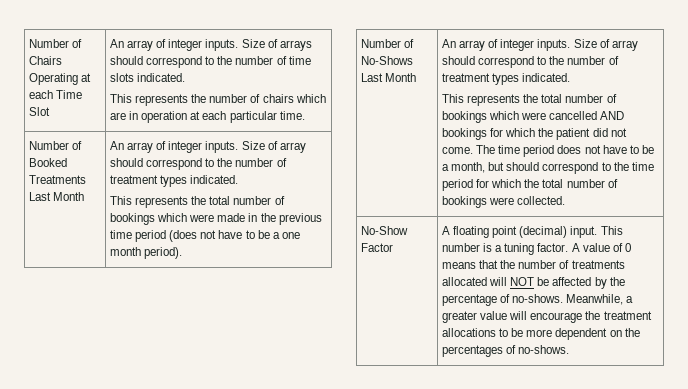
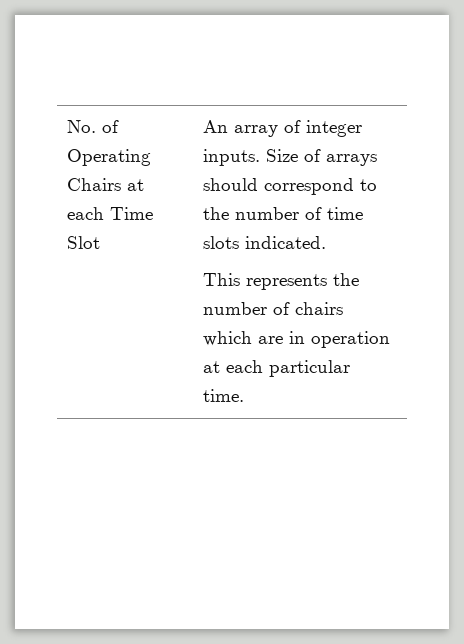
- Number of Chairs Operating at each Time Slot | An array of integer inputs. Size of arrays should correspond to the number of time slots indicated.
+ No. of Operating Chairs at each Time Slot | An array of integer inputs. Size of arrays should correspond to the number of time slots indicated.
- Number of Booked Treatments Last Month | An array of integer inputs. Size of array should correspond to the number of treatment types indicated.
- This represents the total number of bookings which were made in the previous time period (does not have to be a one month period).
- Number of No-Shows Last Month | An array of integer inputs. Size of array should correspond to the number of treatment types indicated.
- This represents the total number of bookings which were cancelled AND bookings for which the patient did not come. The time period does not have to be a month, but should correspond to the time period for which the total number of bookings were collected.
- No-Show Factor | A floating point (decimal) input. This number is a tuning factor. A value of 0 means that the number of treatments allocated will NOT be affected by the percentage of no-shows. Meanwhile, a greater value will encourage the treatment allocations to be more dependent on the percentages of no-shows.

